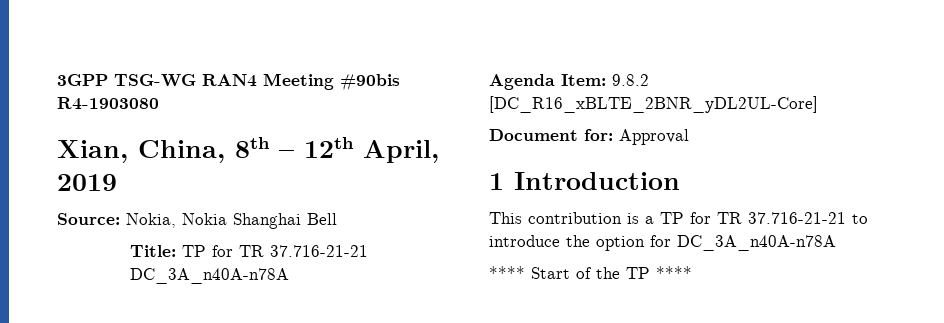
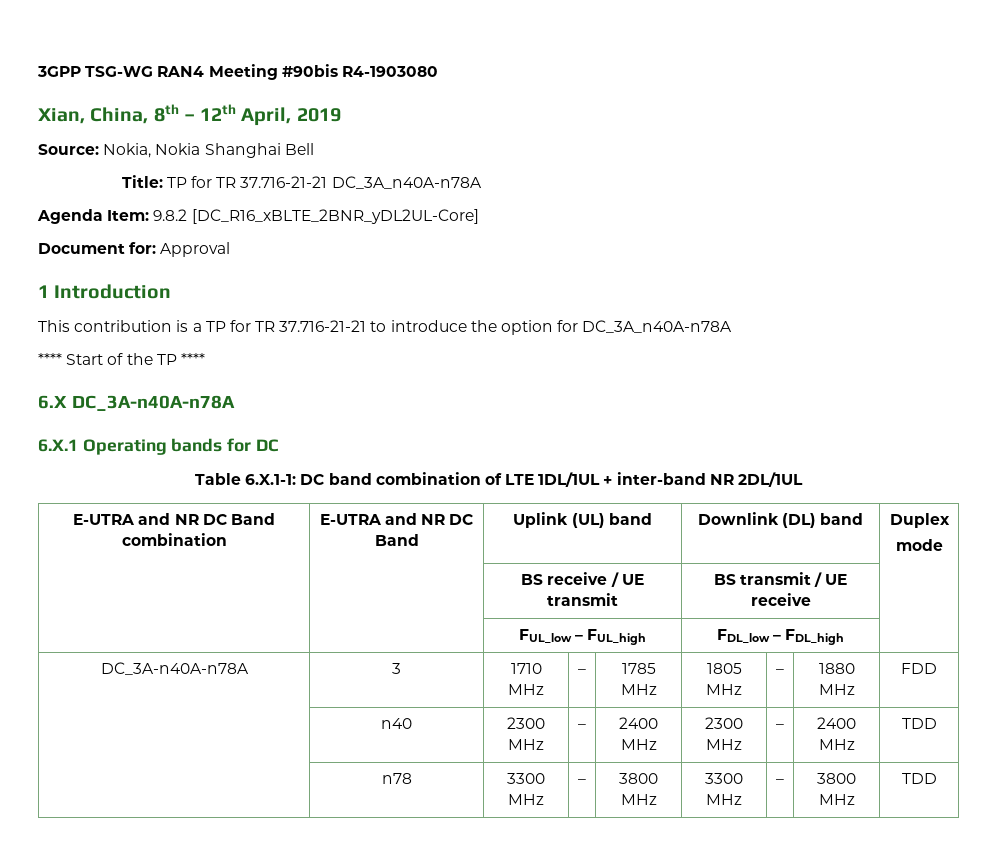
+ 6.X DC_3A-n40A-n78A
+ 6.X.1 Operating bands for DC
+ Table 6.X.1-1: DC band combination of LTE 1DL/1UL + inter-band NR 2DL/1UL
+ E-UTRA and NR DC Band combination | E-UTRA and NR DC Band | Uplink (UL) band | Downlink (DL) band | Duplex
+ mode
+ | | BS receive / UE transmit | BS transmit / UE receive |
+ | | FUL_low – FUL_high | FDL_low – FDL_high |
+ DC_3A-n40A-n78A | 3 | 1710 MHz | – | 1785 MHz | 1805 MHz | – | 1880 MHz | FDD
+ | n40 | 2300 MHz | – | 2400 MHz | 2300 MHz | – | 2400 MHz | TDD
+ | n78 | 3300 MHz | – | 3800 MHz | 3300 MHz | – | 3800 MHz | TDD

